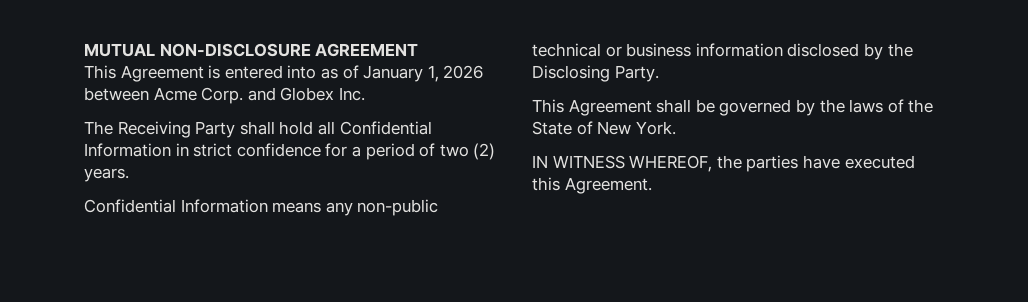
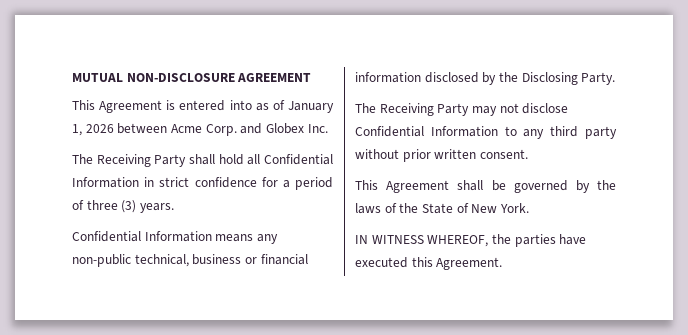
- The Receiving Party shall hold all Confidential Information in strict confidence for a period of two (2) years.
+ The Receiving Party shall hold all Confidential Information in strict confidence for a period of three (3) years.
- Confidential Information means any non-public technical or business information disclosed by the Disclosing Party.
+ Confidential Information means any non-public technical, business or financial information disclosed by the Disclosing Party.
+ The Receiving Party may not disclose Confidential Information to any third party without prior written consent.

